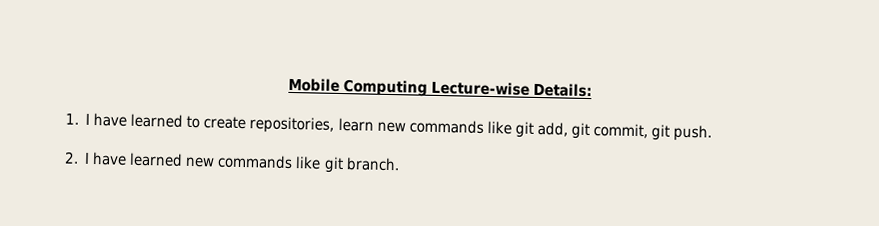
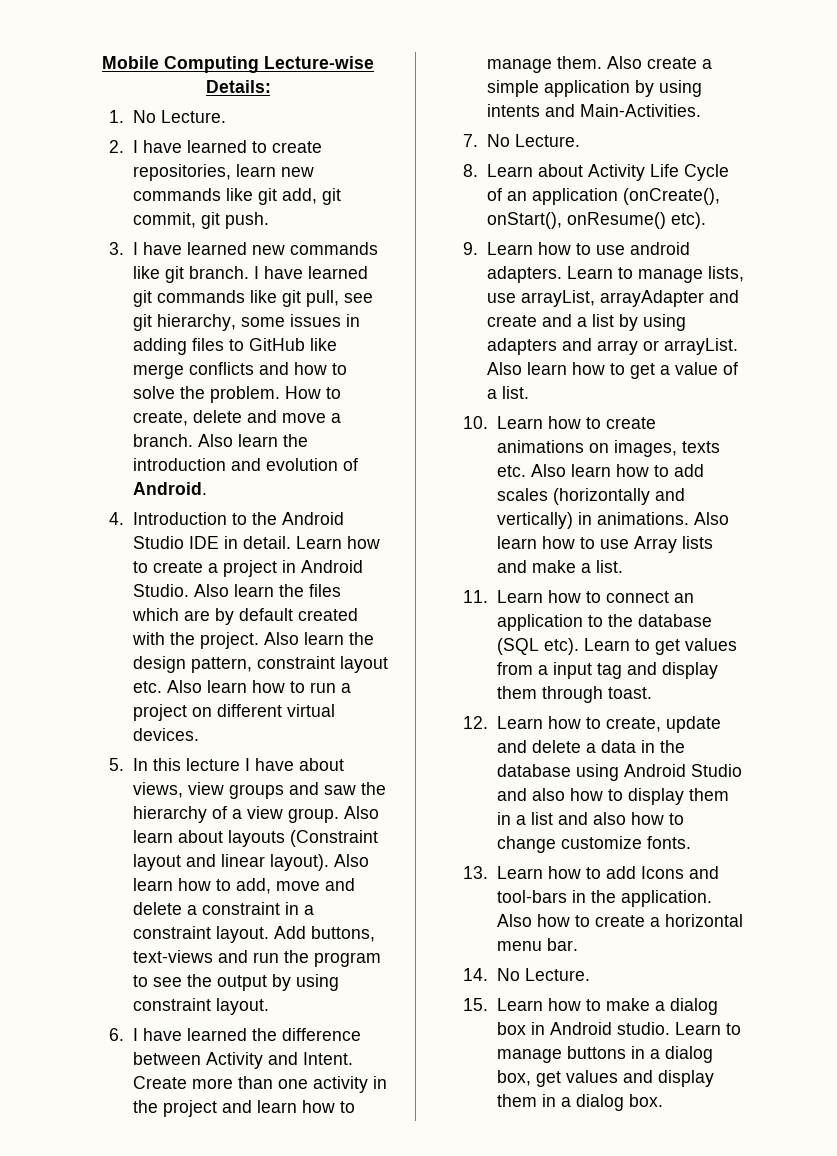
- 1. I have learned to create repositories, learn new commands like git add, git commit, git push.
+ 1. No Lecture.
+ 2. I have learned to create repositories, learn new commands like git add, git commit, git push.
- 2. I have learned new commands like git branch.
+ 3. I have learned new commands like git branch.
+ I have learned git commands like git pull, see git hierarchy, some issues in adding files to GitHub like merge conflicts and how to solve the problem. How to create, delete and move a branch. Also learn the introduction and evolution of Android.
+ 4. Introduction to the Android Studio IDE in detail. Learn how to create a project in Android Studio. Also learn the files which are by default created with the project. Also learn the design pattern, constraint layout etc. Also learn how to run a project on different virtual devices.
+ 5. In this lecture I have about views, view groups and saw the hierarchy of a view group. Also learn about layouts (Constraint layout and linear layout). Also learn how to add, move and delete a constraint in a constraint layout. Add buttons, text-views and run the program to see the output by using constraint layout.
+ 6. I have learned the difference between Activity and Intent. Create more than one activity in the project and learn how to manage them. Also create a simple application by using intents and Main-Activities.
+ 7. No Lecture.
+ 8. Learn about Activity Life Cycle of an application (onCreate(), onStart(), onResume() etc).
+ 9. Learn how to use android adapters. Learn to manage lists, use arrayList, arrayAdapter and create and a list by using adapters and array or arrayList. Also learn how to get a value of a list.
+ 10. Learn how to create animations on images, texts etc. Also learn how to add scales (horizontally and vertically) in animations. Also learn how to use Array lists and make a list.
+ 11. Learn how to connect an application to the database (SQL etc). Learn to get values from a input tag and display them through toast.
+ 12. Learn how to create, update and delete a data in the database using Android Studio and also how to display them in a list and also how to change customize fonts.
+ 13. Learn how to add Icons and tool-bars in the application. Also how to create a horizontal menu bar.
+ 14. No Lecture.
+ 15. Learn how to make a dialog box in Android studio. Learn to manage buttons in a dialog box, get values and display them in a dialog box.

